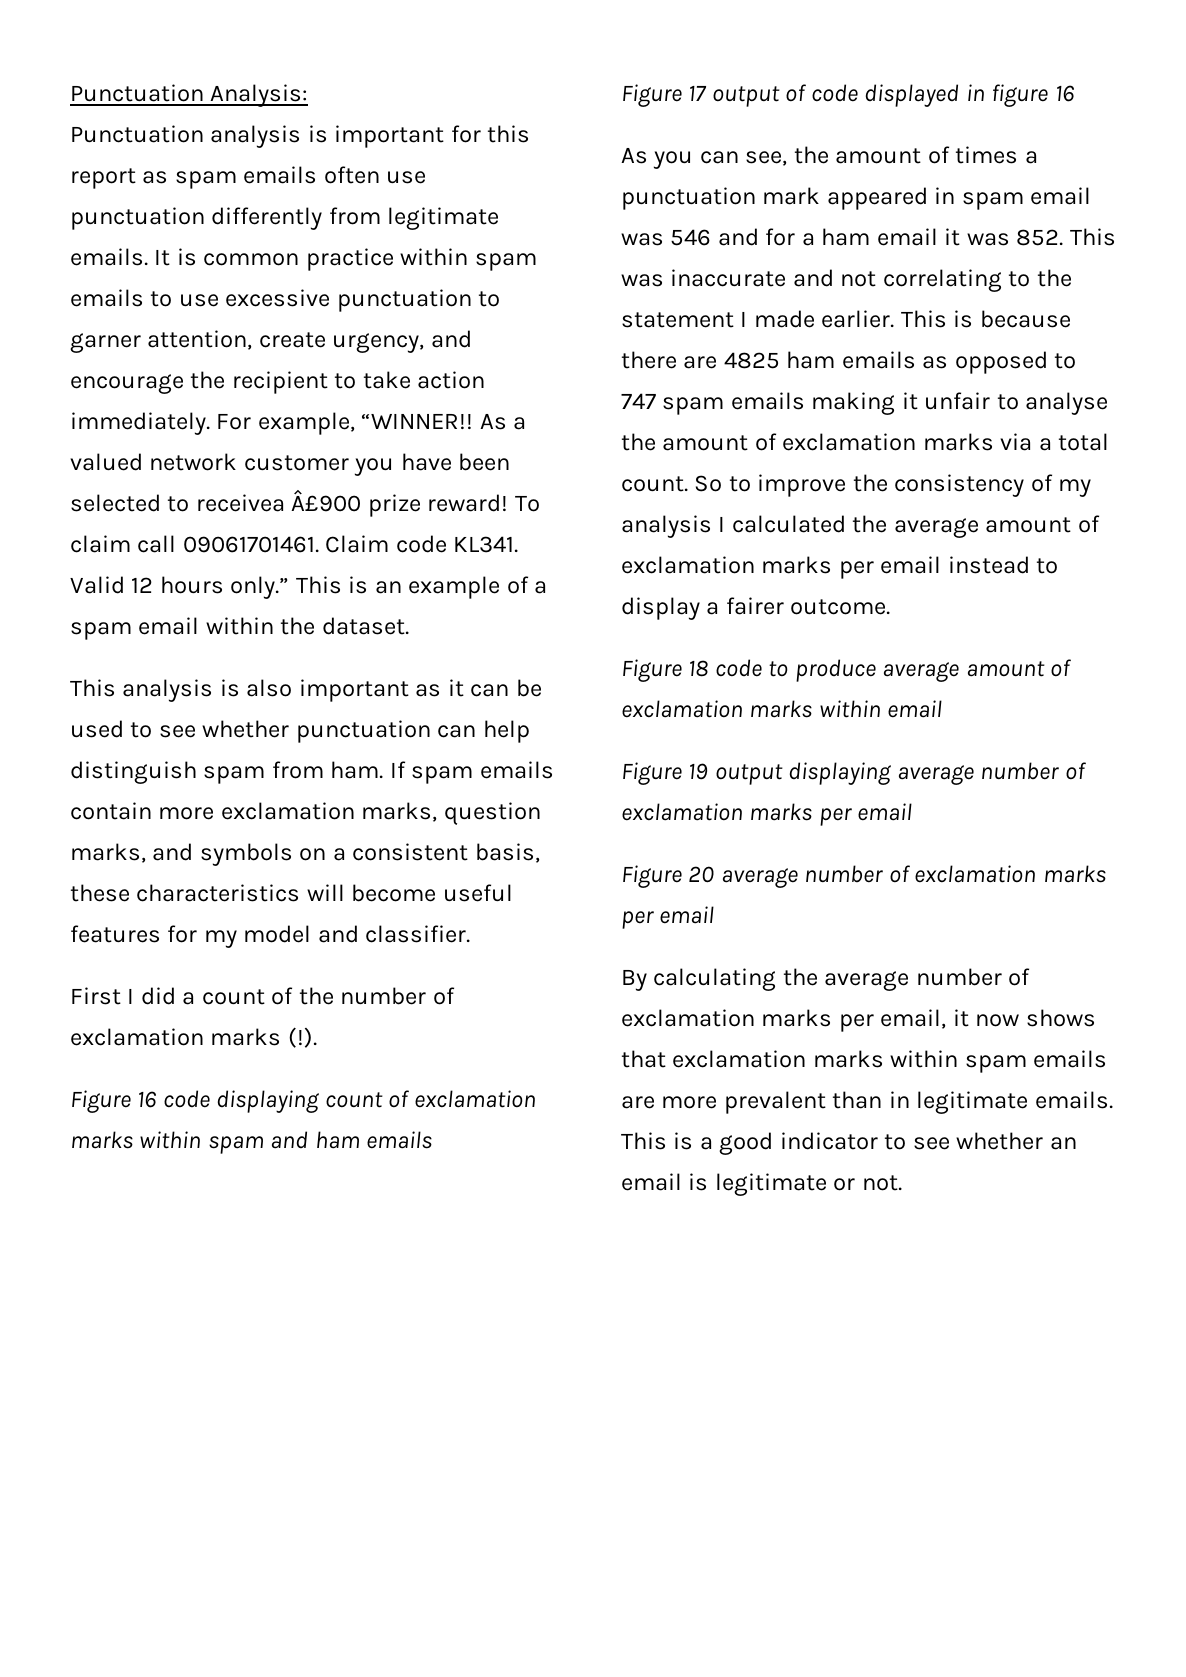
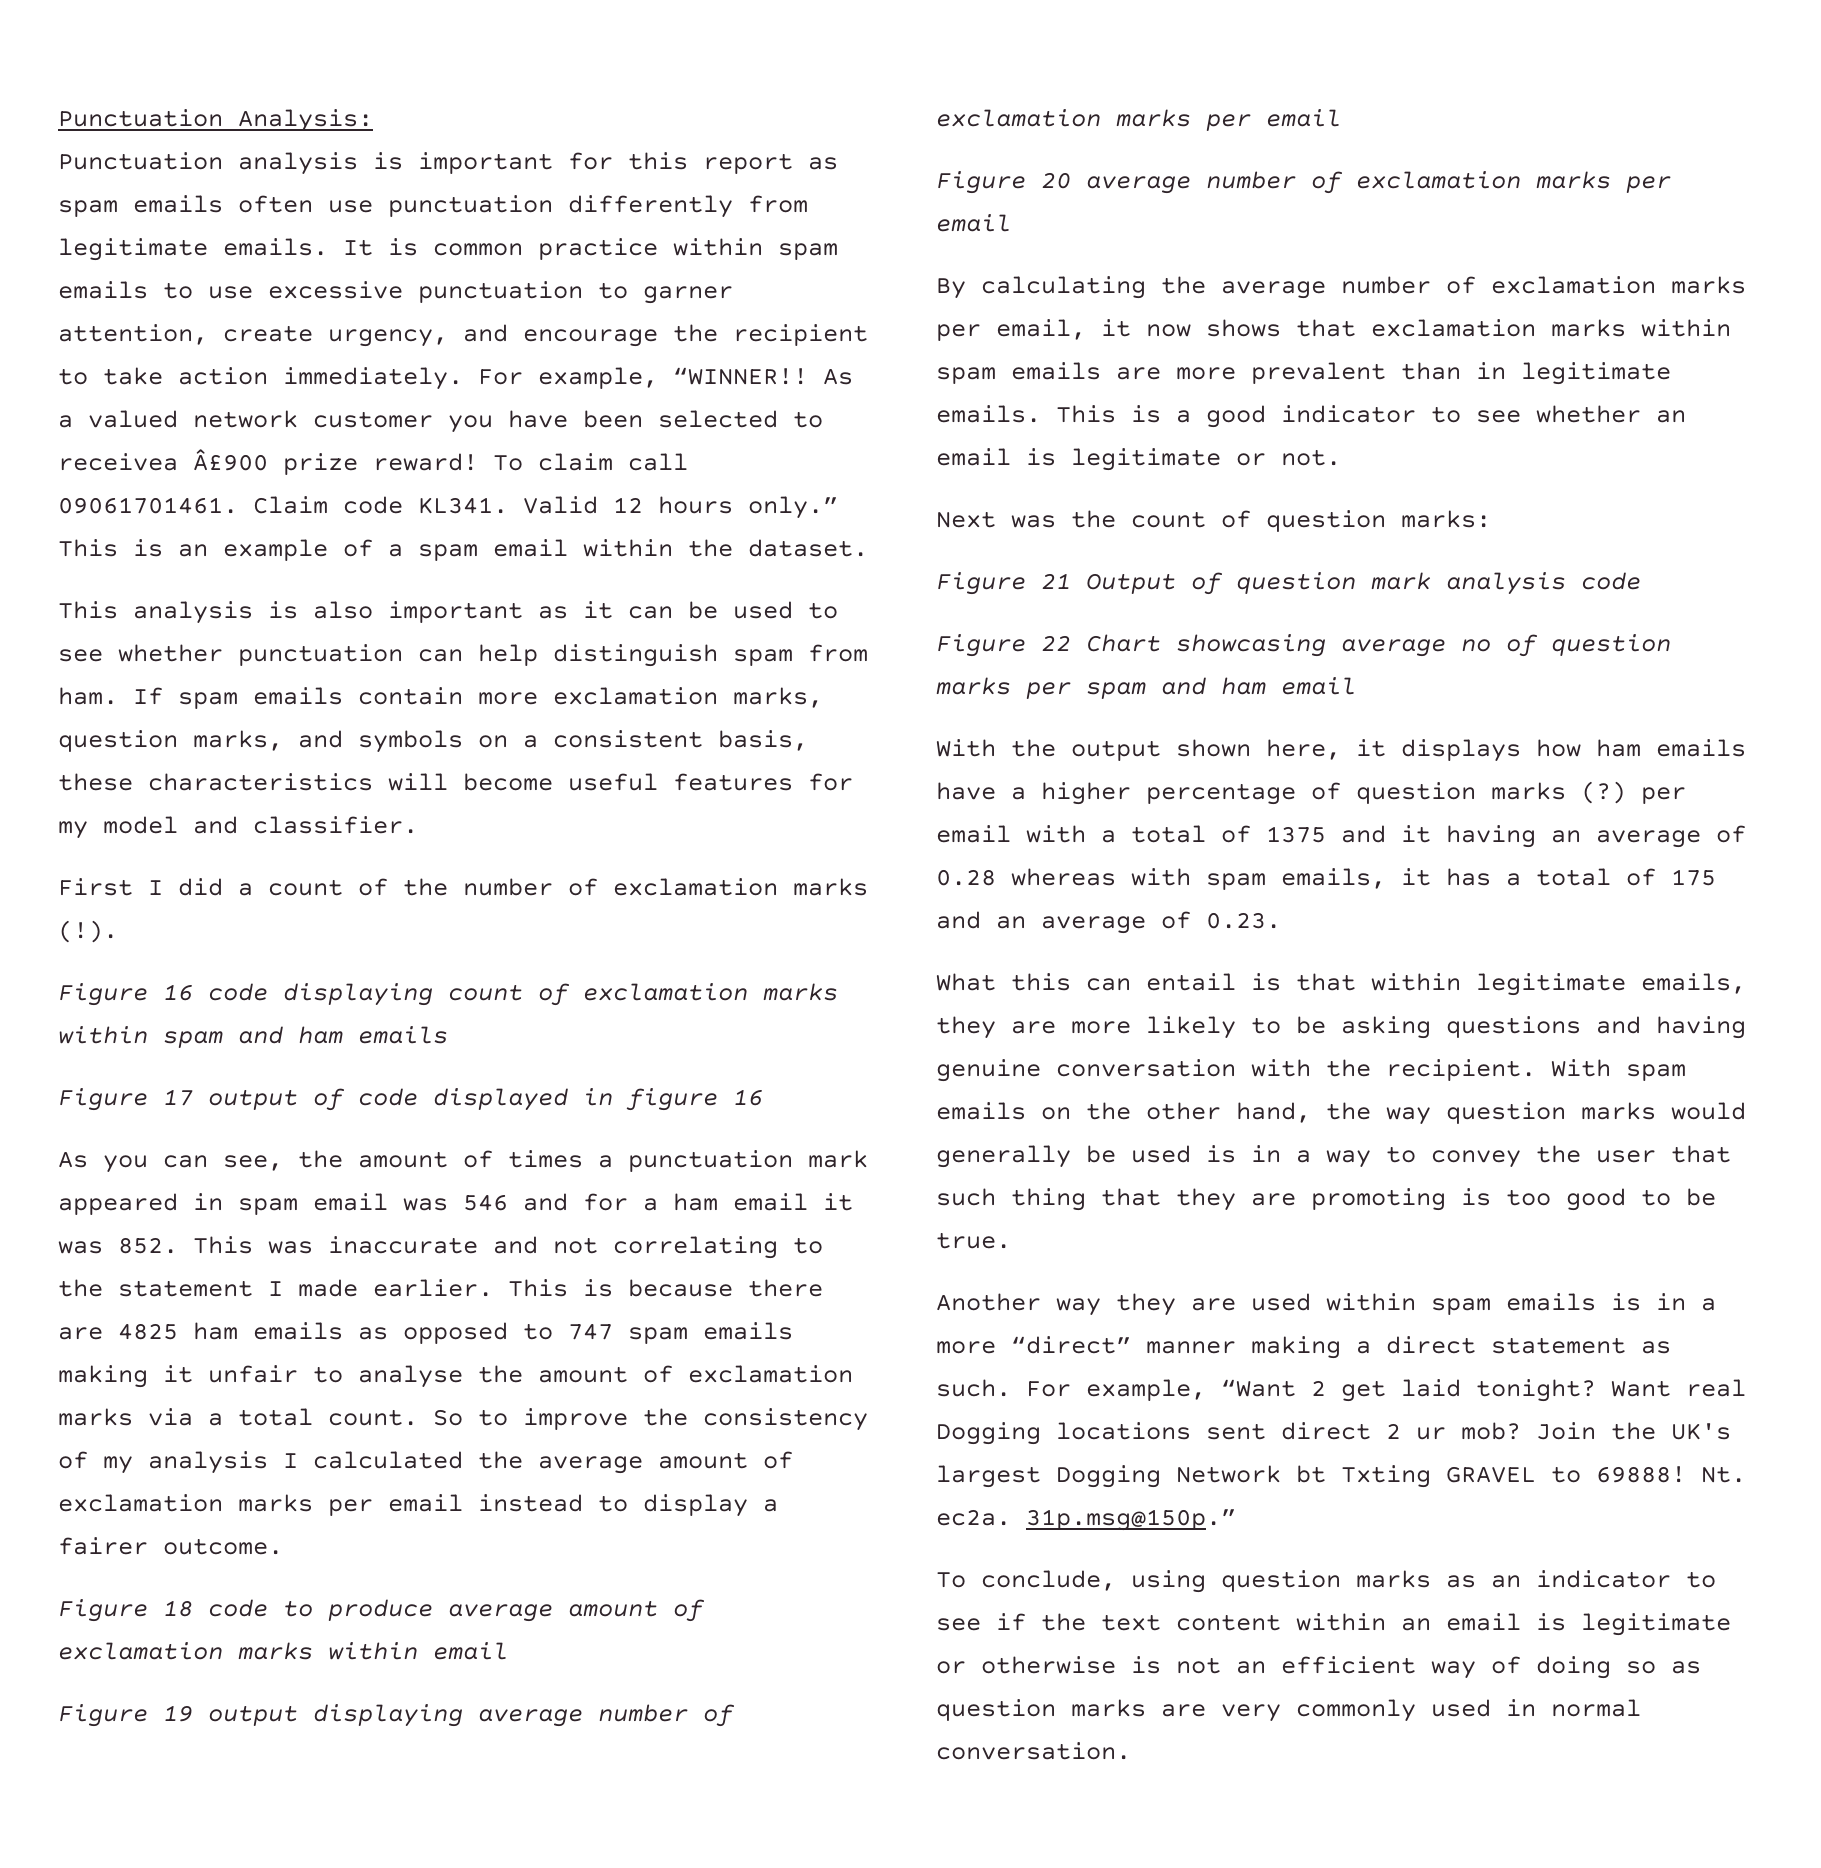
+ Next was the count of question marks:
+ Figure 21 Output of question mark analysis code
+ Figure 22 Chart showcasing average no of question marks per spam and ham email
+ With the output shown here, it displays how ham emails have a higher percentage of question marks (?) per email with a total of 1375 and it having an average of 0.28 whereas with spam emails, it has a total of 175 and an average of 0.23.
+ What this can entail is that within legitimate emails, they are more likely to be asking questions and having genuine conversation with the recipient. With spam emails on the other hand, the way question marks would generally be used is in a way to convey the user that such thing that they are promoting is too good to be true.
+ Another way they are used within spam emails is in a more “direct” manner making a direct statement as such. For example, “Want 2 get laid tonight? Want real Dogging locations sent direct 2 ur mob? Join the UK's largest Dogging Network bt Txting GRAVEL to 69888! Nt. ec2a. 31p.msg@150p.”
+ To conclude, using question marks as an indicator to see if the text content within an email is legitimate or otherwise is not an efficient way of doing so as question marks are very commonly used in normal conversation.

